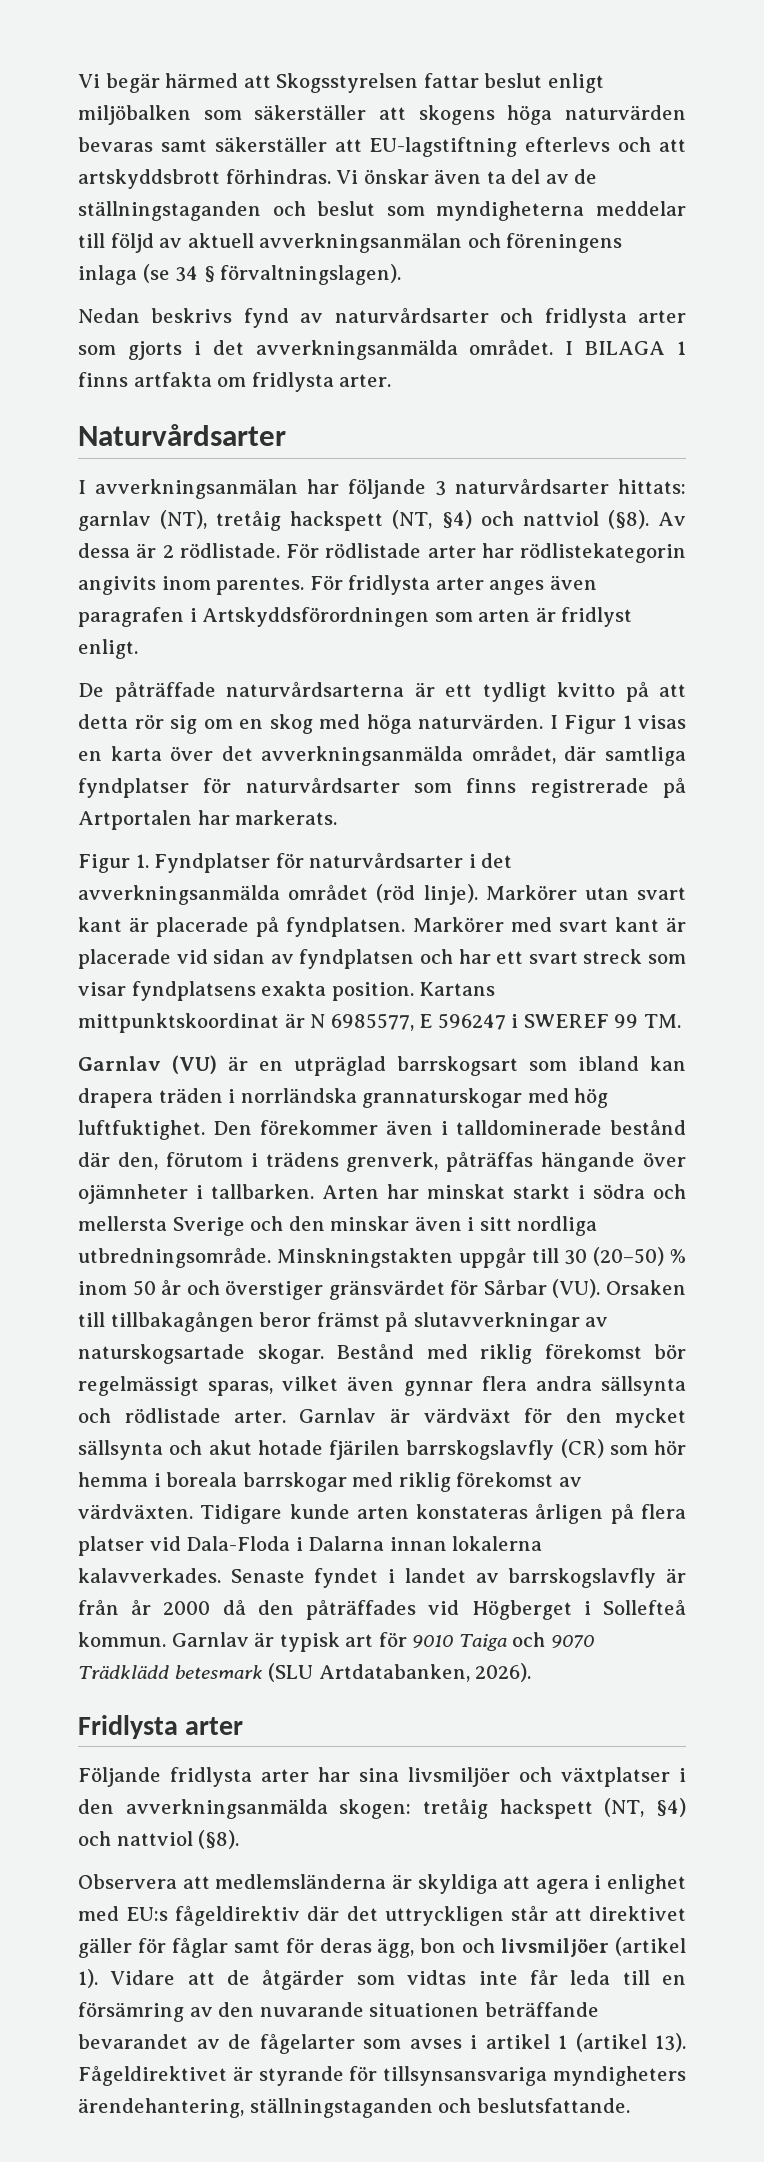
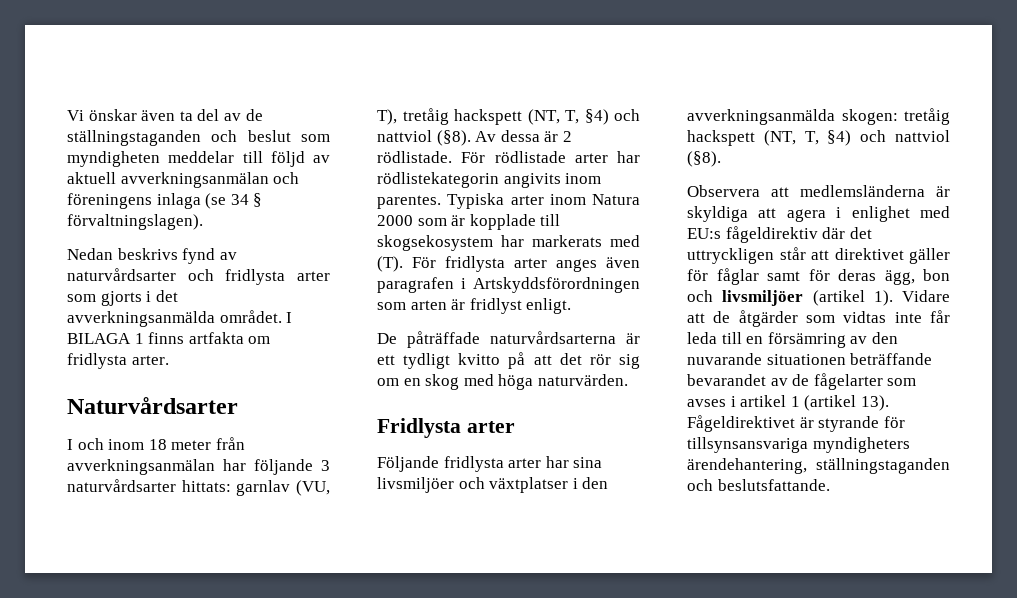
- Vi begär härmed att Skogsstyrelsen fattar beslut enligt miljöbalken som säkerställer att skogens höga naturvärden bevaras samt säkerställer att EU-lagstiftning efterlevs och att artskyddsbrott förhindras. Vi önskar även ta del av de ställningstaganden och beslut som myndigheterna meddelar till följd av aktuell avverkningsanmälan och föreningens inlaga (se 34 § förvaltningslagen).
+ Vi önskar även ta del av de ställningstaganden och beslut som myndigheten meddelar till följd av aktuell avverkningsanmälan och föreningens inlaga (se 34 § förvaltningslagen).
- I avverkningsanmälan har följande 3 naturvårdsarter hittats: garnlav (NT), tretåig hackspett (NT, §4) och nattviol (§8).
+ I och inom 18 meter från avverkningsanmälan har följande 3 naturvårdsarter hittats: garnlav (VU, T), tretåig hackspett (NT, T, §4) och nattviol (§8).
- För fridlysta arter anges även paragrafen i Artskyddsförordningen som arten är fridlyst enligt.
+ Typiska arter inom Natura 2000 som är kopplade till skogsekosystem har markerats med (T). För fridlysta arter anges även paragrafen i Artskyddsförordningen som arten är fridlyst enligt.
- De påträffade naturvårdsarterna är ett tydligt kvitto på att detta rör sig om en skog med höga naturvärden. I Figur 1 visas en karta över det avverkningsanmälda området, där samtliga fyndplatser för naturvårdsarter som finns registrerade på Artportalen har markerats.
- Figur 1. Fyndplatser för naturvårdsarter i det avverkningsanmälda området (röd linje). Markörer utan svart kant är placerade på fyndplatsen. Markörer med svart kant är placerade vid sidan av fyndplatsen och har ett svart streck som visar fyndplatsens exakta position. Kartans mittpunktskoordinat är N 6985577, E 596247 i SWEREF 99 TM.
- Garnlav (VU) är en utpräglad barrskogsart som ibland kan drapera träden i norrländska grannaturskogar med hög luftfuktighet. Den förekommer även i talldominerade bestånd där den, förutom i trädens grenverk, påträffas hängande över ojämnheter i tallbarken. Arten har minskat starkt i södra och mellersta Sverige och den minskar även i sitt nordliga utbredningsområde. Minskningstakten uppgår till 30 (20–50) % inom 50 år och överstiger gränsvärdet för Sårbar (VU). Orsaken till tillbakagången beror främst på slutavverkningar av naturskogsartade skogar. Bestånd med riklig förekomst bör regelmässigt sparas, vilket även gynnar flera andra sällsynta och rödlistade arter. Garnlav är värdväxt för den mycket sällsynta och akut hotade fjärilen barrskogslavfly (CR) som hör hemma i boreala barrskogar med riklig förekomst av värdväxten. Tidigare kunde arten konstateras årligen på flera platser vid Dala-Floda i Dalarna innan lokalerna kalavverkades. Senaste fyndet i landet av barrskogslavfly är från år 2000 då den påträffades vid Högberget i Sollefteå kommun. Garnlav är typisk art för 9010 Taiga och 9070 Trädklädd betesmark (SLU Artdatabanken, 2026).
+ De påträffade naturvårdsarterna är ett tydligt kvitto på att det rör sig om en skog med höga naturvärden.
- Följande fridlysta arter har sina livsmiljöer och växtplatser i den avverkningsanmälda skogen: tretåig hackspett (NT, §4) och nattviol (§8).
+ Följande fridlysta arter har sina livsmiljöer och växtplatser i den avverkningsanmälda skogen: tretåig hackspett (NT, T, §4) och nattviol (§8).

